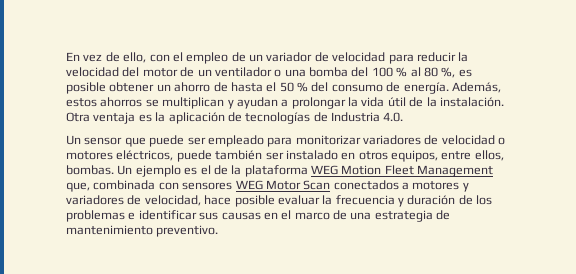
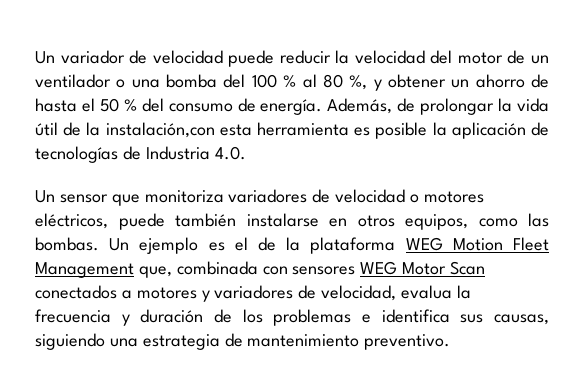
- En vez de ello, con el empleo de un variador de velocidad para reducir la velocidad del motor de un ventilador o una bomba del 100 % al 80 %, es posible obtener un ahorro de hasta el 50 % del consumo de energía.
+ Un variador de velocidad puede reducir la velocidad del motor de un ventilador o una bomba del 100 % al 80 %, y obtener un ahorro de hasta el 50 % del consumo de energía.
- Además, estos ahorros se multiplican y ayudan a prolongar la vida útil de la instalación. Otra ventaja es la aplicación de tecnologías de Industria 4.0.
+ Además, de prolongar la vida útil de la instalación,con esta herramienta es posible la aplicación de tecnologías de Industria 4.0.
- Un sensor que puede ser empleado para monitorizar variadores de velocidad o motores eléctricos, puede también ser instalado en otros equipos, entre ellos, bombas.
+ Un sensor que monitoriza variadores de velocidad o motores eléctricos, puede también instalarse en otros equipos, como las bombas.
- Un ejemplo es el de la plataforma WEG Motion Fleet Management que, combinada con sensores WEG Motor Scan conectados a motores y variadores de velocidad, hace posible evaluar la frecuencia y duración de los problemas e identificar sus causas en el marco de una estrategia de mantenimiento preventivo.
+ Un ejemplo es el de la plataforma WEG Motion Fleet Management que, combinada con sensores WEG Motor Scan conectados a motores y variadores de velocidad, evalua la frecuencia y duración de los problemas e identifica sus causas, siguiendo una estrategia de mantenimiento preventivo.

